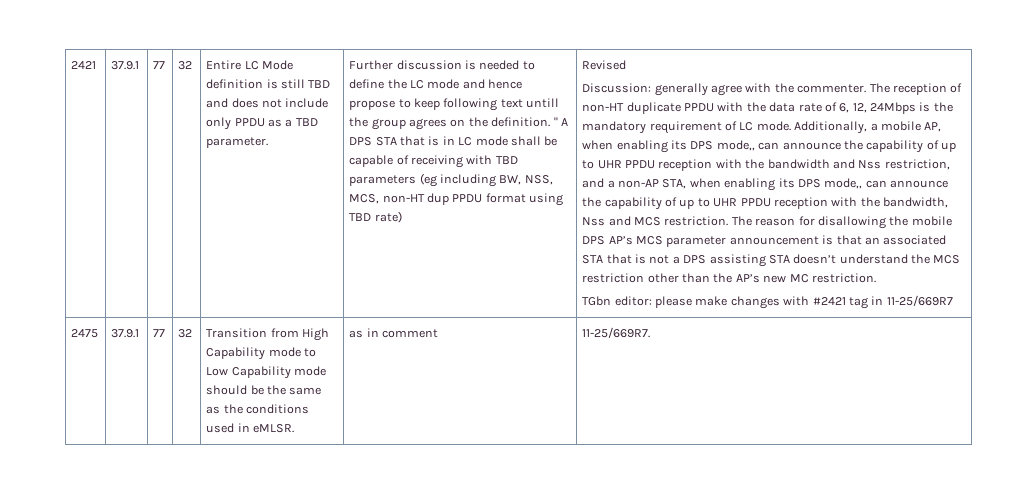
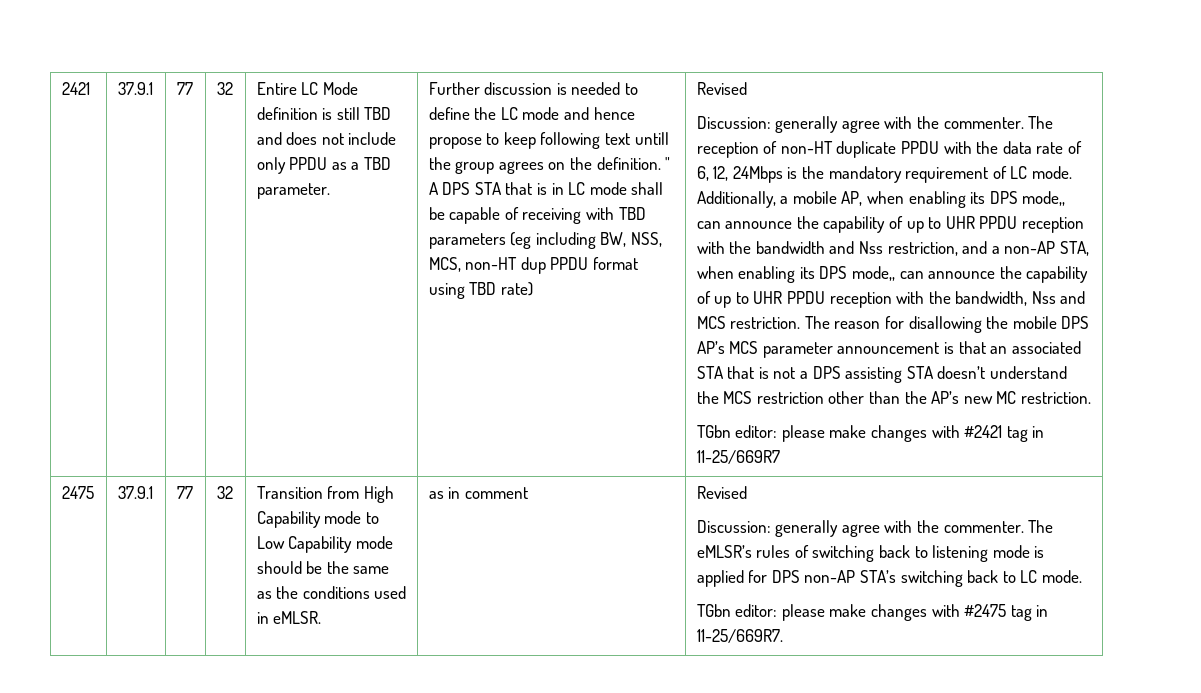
- as in comment | 11-25/669R7.
+ as in comment | Revised
+ Discussion: generally agree with the commenter. The eMLSR’s rules of switching back to listening mode is applied for DPS non-AP STA’s switching back to LC mode.
+ TGbn editor: please make changes with #2475 tag in 11-25/669R7.

